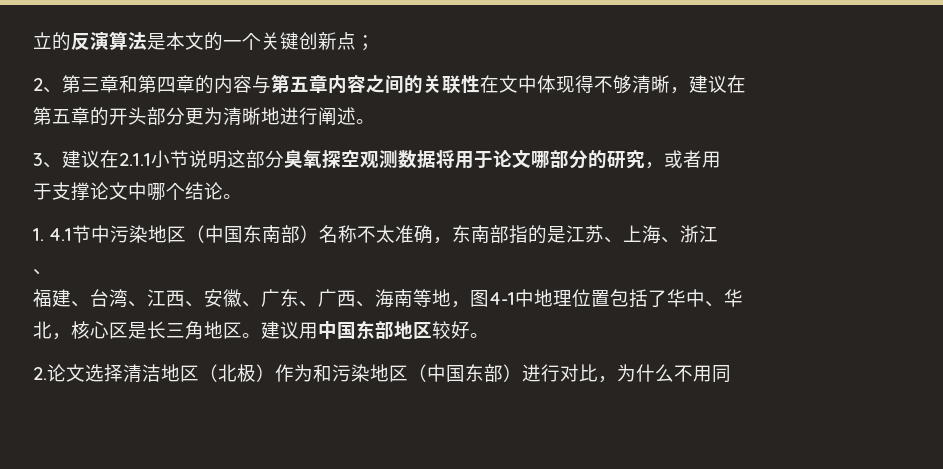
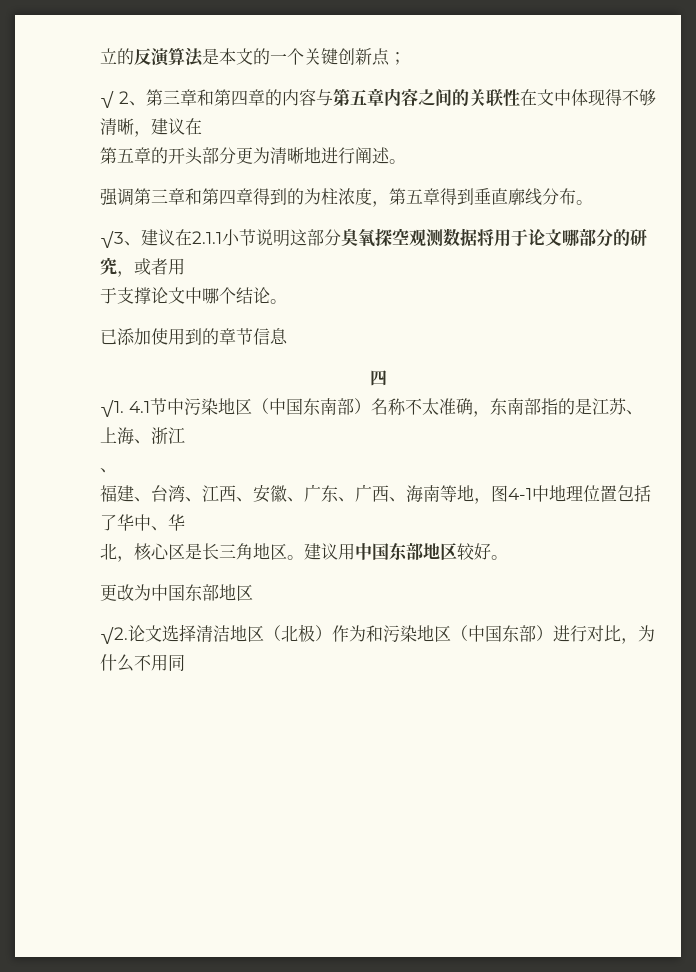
- 2、第三章和第四章的内容与第五章内容之间的关联性在文中体现得不够清晰，建议在
+ √ 2、第三章和第四章的内容与第五章内容之间的关联性在文中体现得不够清晰，建议在
- 3、建议在2.1.1小节说明这部分臭氧探空观测数据将用于论文哪部分的研究，或者用
+ 强调第三章和第四章得到的为柱浓度，第五章得到垂直廓线分布。
+ √3、建议在2.1.1小节说明这部分臭氧探空观测数据将用于论文哪部分的研究，或者用
- 1. 4.1节中污染地区（中国东南部）名称不太准确，东南部指的是江苏、上海、浙江
+ 已添加使用到的章节信息
+ 四
+ √1. 4.1节中污染地区（中国东南部）名称不太准确，东南部指的是江苏、上海、浙江
- 2.论文选择清洁地区（北极）作为和污染地区（中国东部）进行对比，为什么不用同
+ 更改为中国东部地区
+ √2.论文选择清洁地区（北极）作为和污染地区（中国东部）进行对比，为什么不用同

